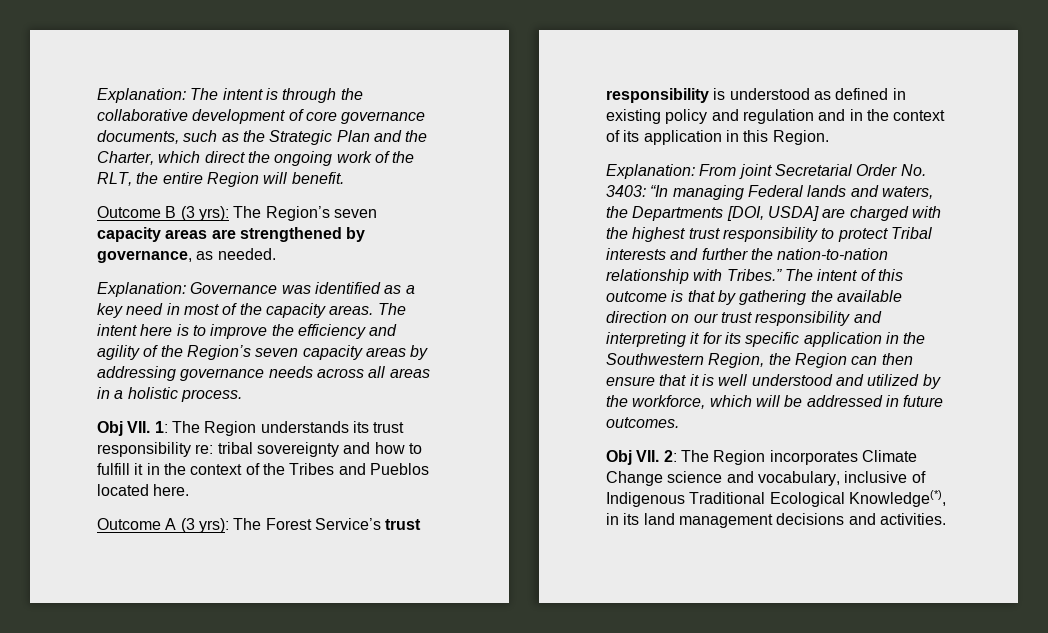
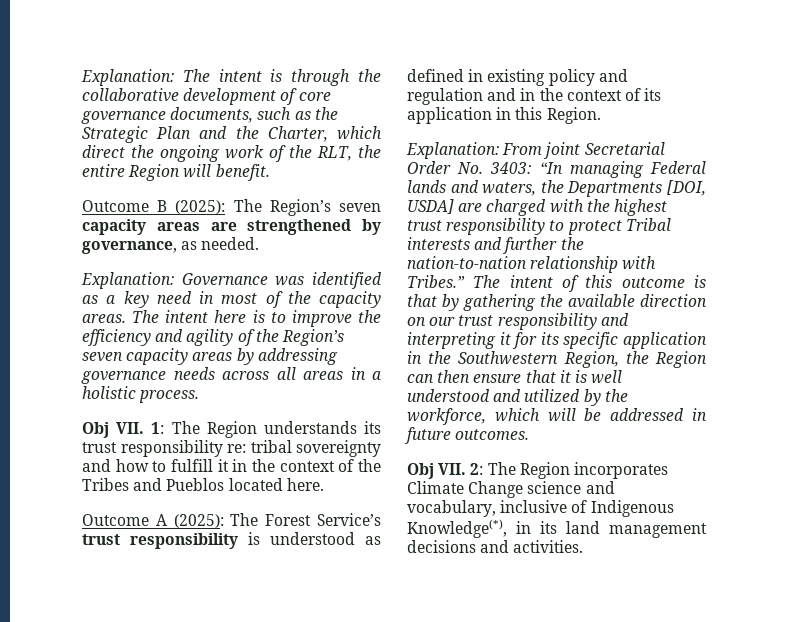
- Outcome B (3 yrs): The Region’s seven capacity areas are strengthened by governance, as needed.
+ Outcome B (2025): The Region’s seven capacity areas are strengthened by governance, as needed.
- Outcome A (3 yrs): The Forest Service’s trust responsibility is understood as defined in existing policy and regulation and in the context of its application in this Region.
+ Outcome A (2025): The Forest Service’s trust responsibility is understood as defined in existing policy and regulation and in the context of its application in this Region.
- Obj VII. 2: The Region incorporates Climate Change science and vocabulary, inclusive of Indigenous Traditional Ecological Knowledge(*), in its land management decisions and activities.
+ Obj VII. 2: The Region incorporates Climate Change science and vocabulary, inclusive of Indigenous Knowledge(*), in its land management decisions and activities.

